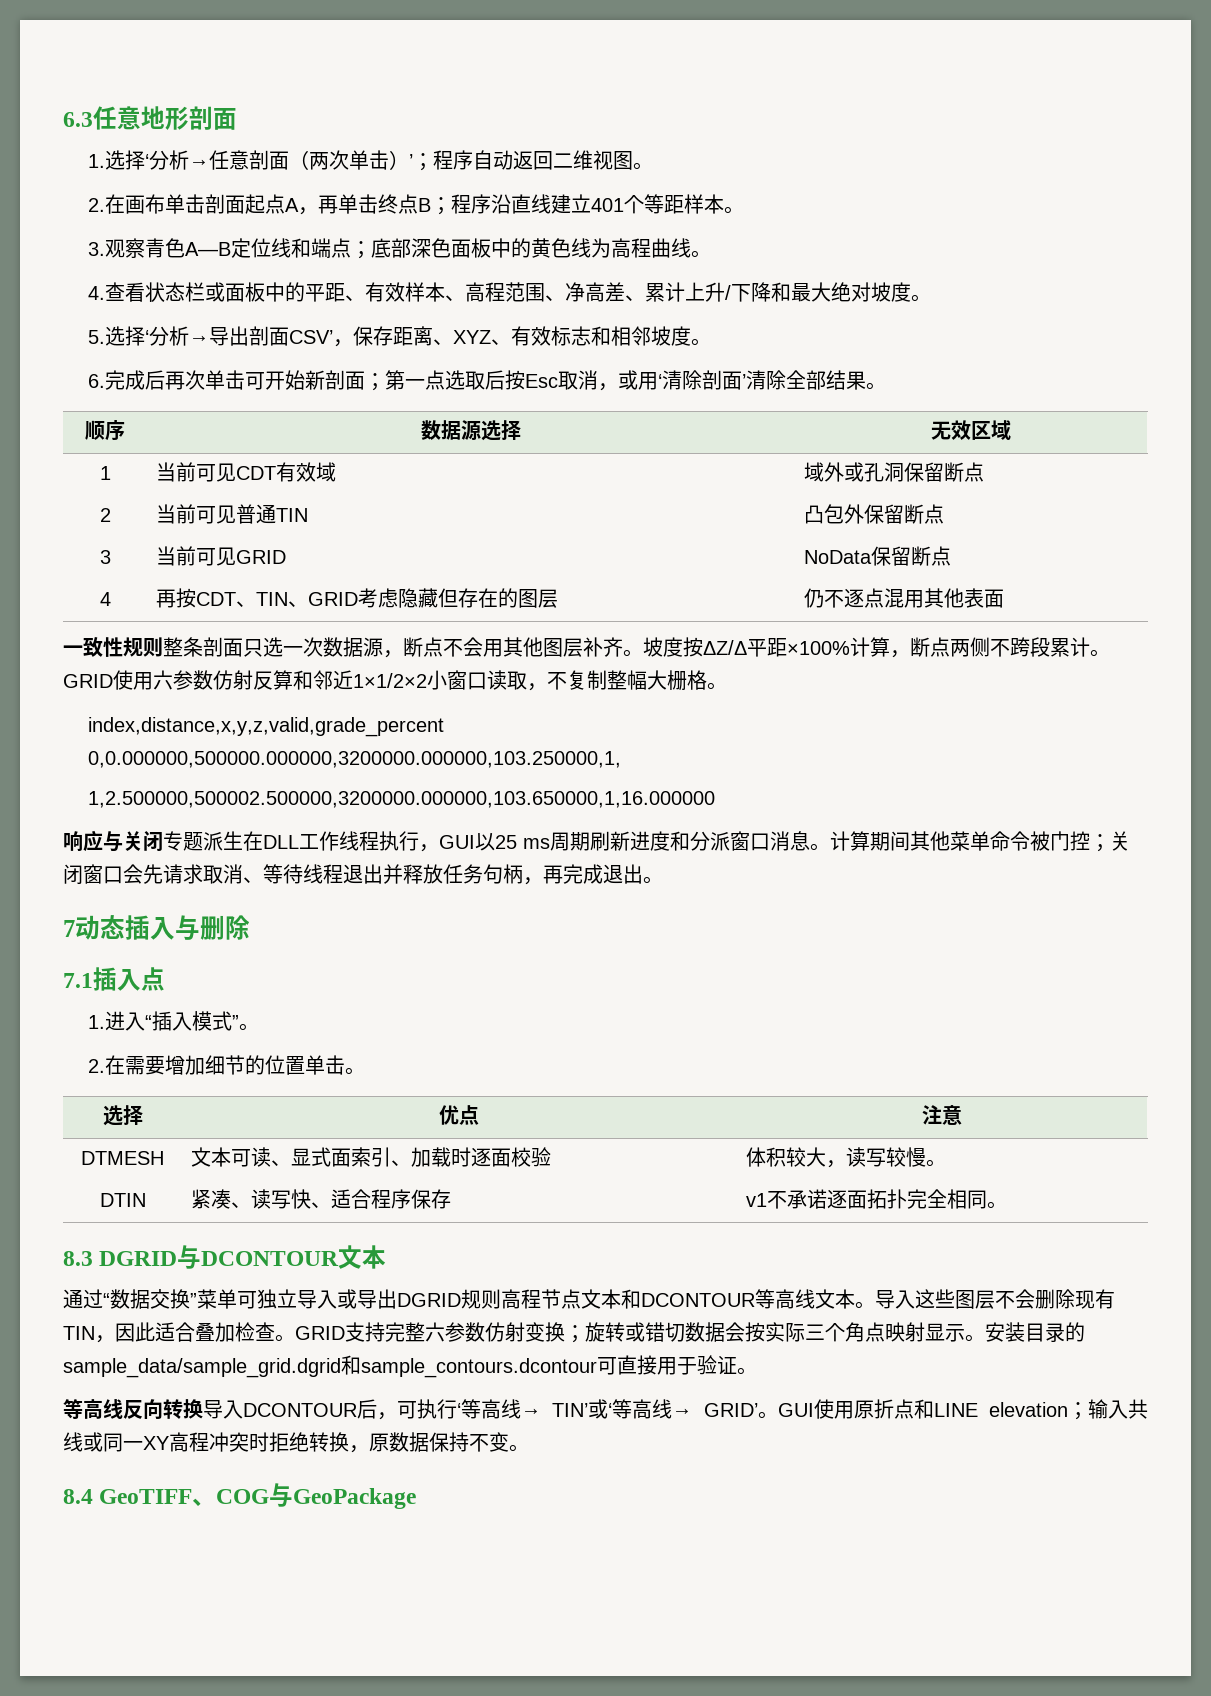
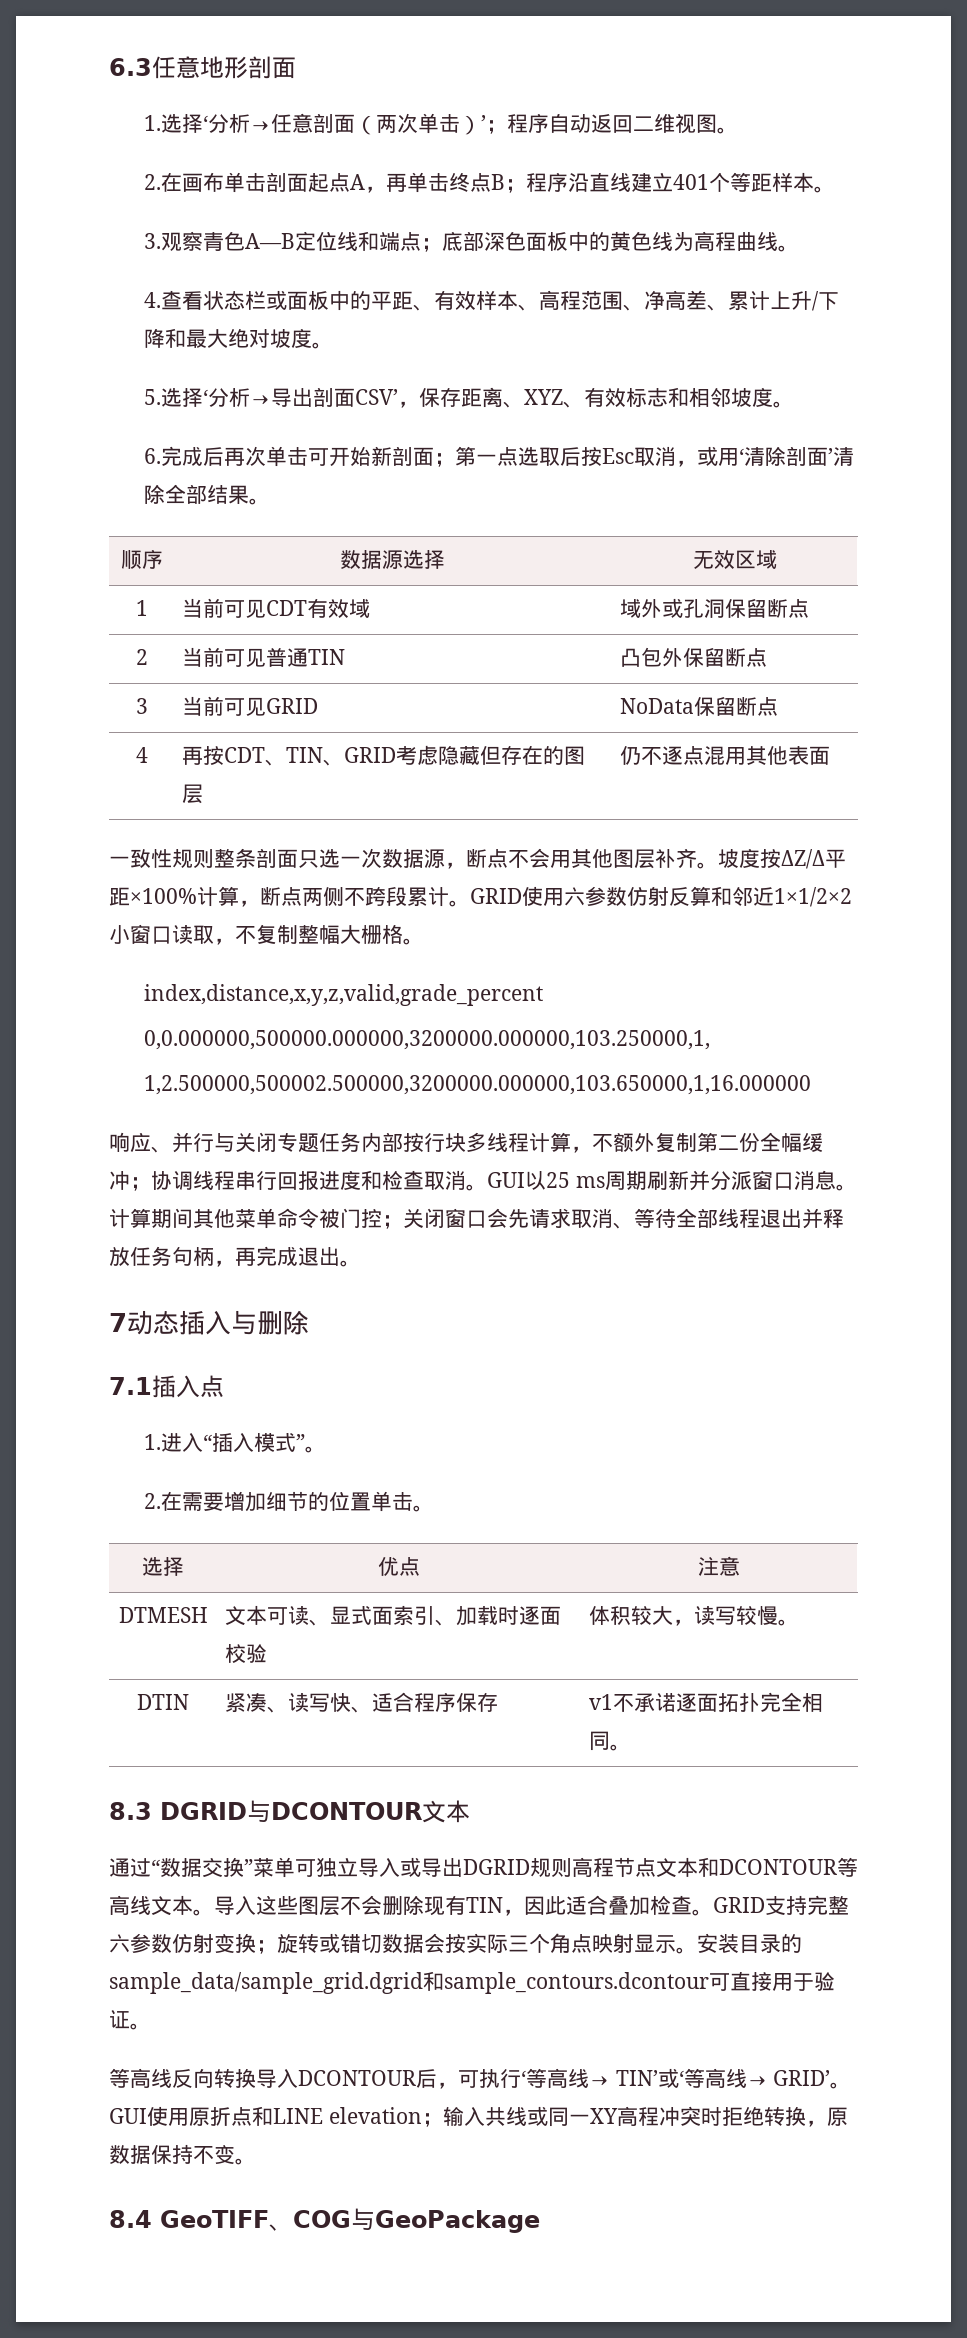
- 响应与关闭专题派生在DLL工作线程执行，GUI以25 ms周期刷新进度和分派窗口消息。
+ 响应、并行与关闭专题任务内部按行块多线程计算，不额外复制第二份全幅缓冲；协调线程串行回报进度和检查取消。GUI以25 ms周期刷新并分派窗口消息。
- 计算期间其他菜单命令被门控；关闭窗口会先请求取消、等待线程退出并释放任务句柄，再完成退出。
+ 计算期间其他菜单命令被门控；关闭窗口会先请求取消、等待全部线程退出并释放任务句柄，再完成退出。

